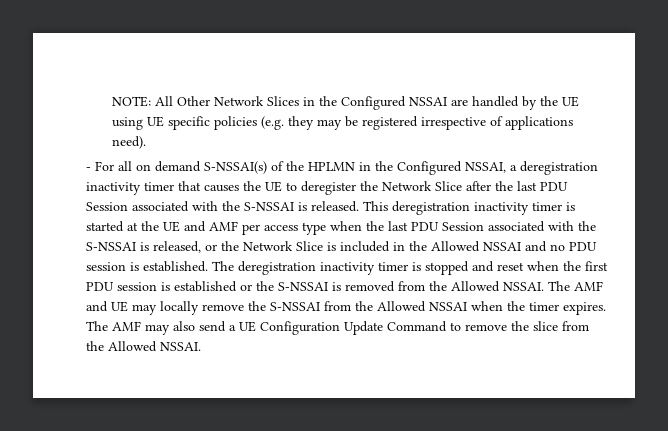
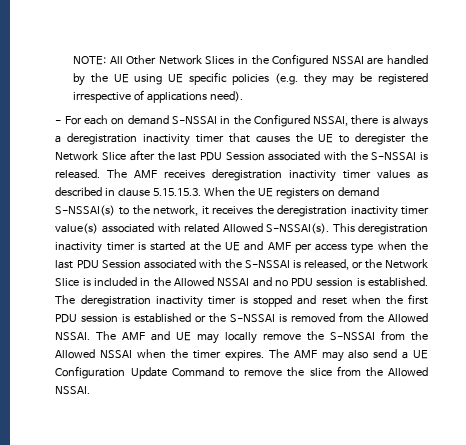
- - For all on demand S-NSSAI(s) of the HPLMN in the Configured NSSAI, a deregistration inactivity timer that causes the UE to deregister the Network Slice after the last PDU Session associated with the S-NSSAI is released.
+ - For each on demand S-NSSAI in the Configured NSSAI, there is always a deregistration inactivity timer that causes the UE to deregister the Network Slice after the last PDU Session associated with the S-NSSAI is released.
+ The AMF receives deregistration inactivity timer values as described in clause 5.15.15.3. When the UE registers on demand S-NSSAI(s) to the network, it receives the deregistration inactivity timer value(s) associated with related Allowed S-NSSAI(s).

